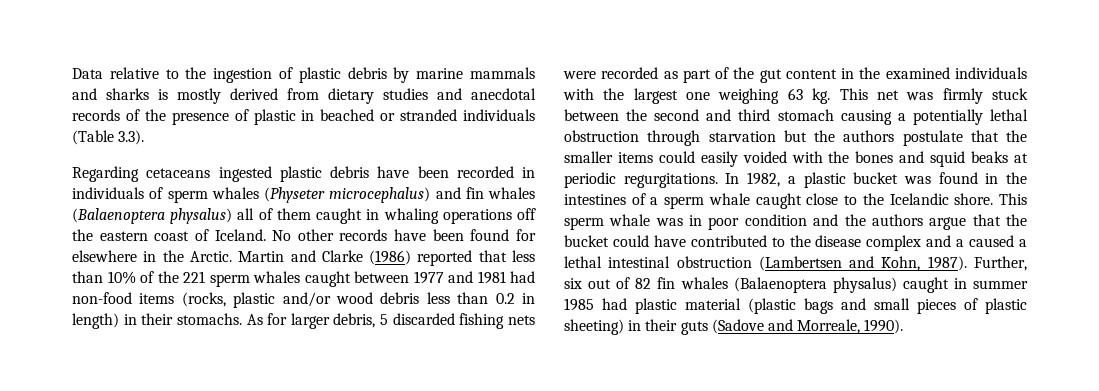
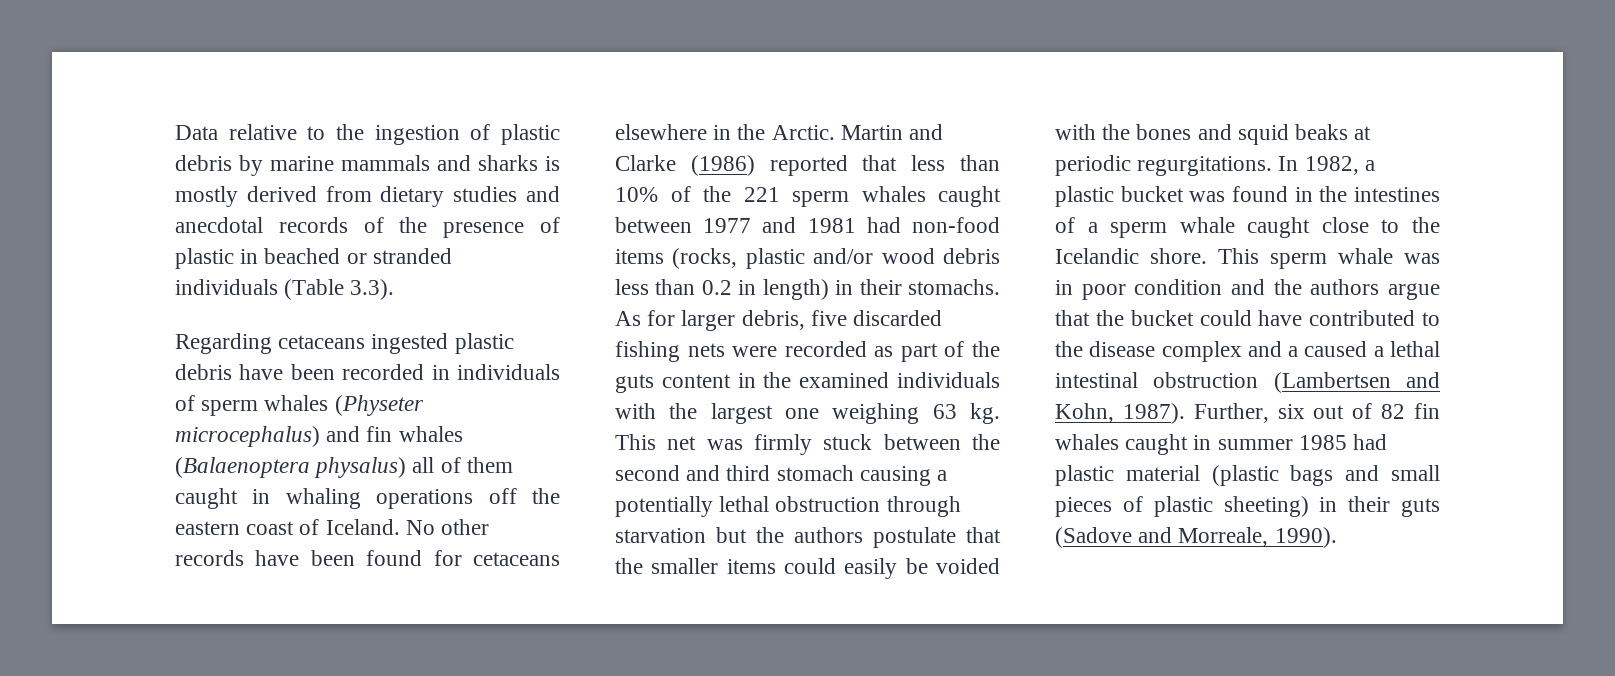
- No other records have been found for elsewhere in the Arctic.
+ No other records have been found for cetaceans elsewhere in the Arctic.
- As for larger debris, 5 discarded fishing nets were recorded as part of the gut content in the examined individuals with the largest one weighing 63 kg.
+ As for larger debris, five discarded fishing nets were recorded as part of the guts content in the examined individuals with the largest one weighing 63 kg.
- This net was firmly stuck between the second and third stomach causing a potentially lethal obstruction through starvation but the authors postulate that the smaller items could easily voided with the bones and squid beaks at periodic regurgitations.
+ This net was firmly stuck between the second and third stomach causing a potentially lethal obstruction through starvation but the authors postulate that the smaller items could easily be voided with the bones and squid beaks at periodic regurgitations.
- Further, six out of 82 fin whales (Balaenoptera physalus) caught in summer 1985 had plastic material (plastic bags and small pieces of plastic sheeting) in their guts (Sadove and Morreale, 1990).
+ Further, six out of 82 fin whales caught in summer 1985 had plastic material (plastic bags and small pieces of plastic sheeting) in their guts (Sadove and Morreale, 1990).

